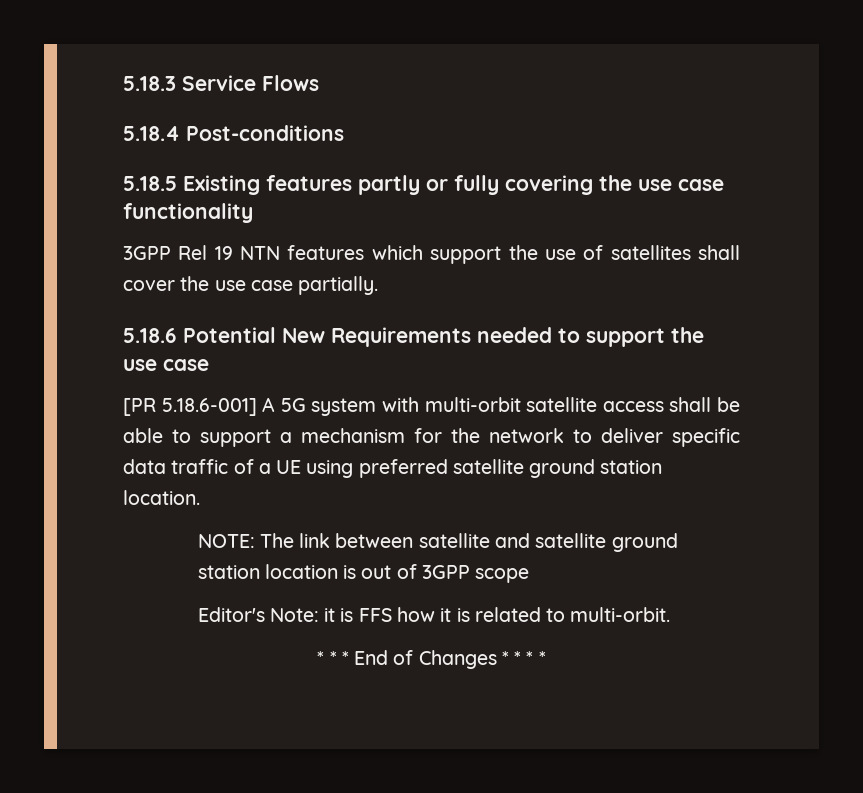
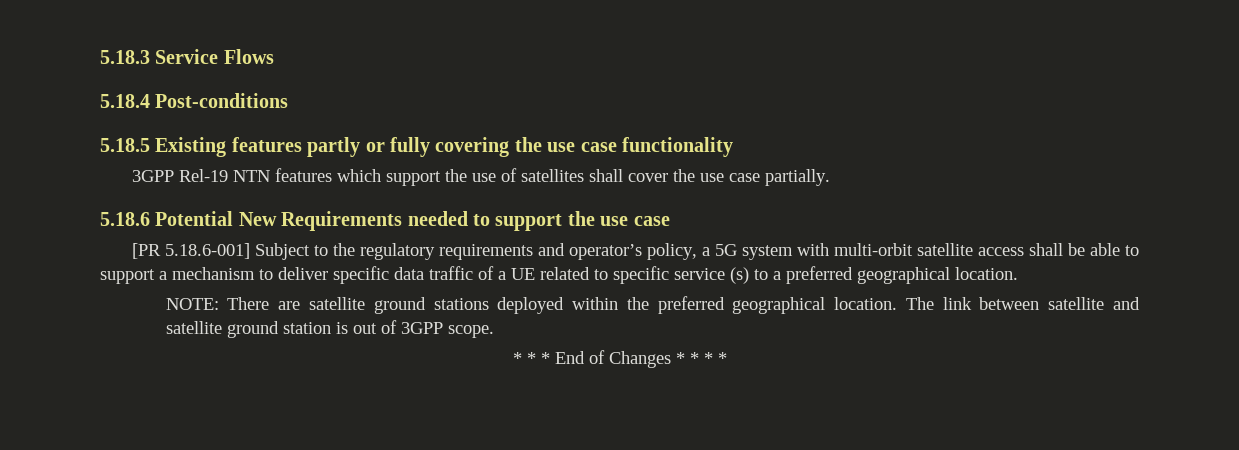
- 3GPP Rel 19 NTN features which support the use of satellites shall cover the use case partially.
+ 3GPP Rel-19 NTN features which support the use of satellites shall cover the use case partially.
- [PR 5.18.6-001] A 5G system with multi-orbit satellite access shall be able to support a mechanism for the network to deliver specific data traffic of a UE using preferred satellite ground station location.
- NOTE: The link between satellite and satellite ground station location is out of 3GPP scope
- Editor's Note: it is FFS how it is related to multi-orbit.
+ [PR 5.18.6-001] Subject to the regulatory requirements and operator’s policy, a 5G system with multi-orbit satellite access shall be able to support a mechanism to deliver specific data traffic of a UE related to specific service (s) to a preferred geographical location.
+ NOTE: There are satellite ground stations deployed within the preferred geographical location. The link between satellite and satellite ground station is out of 3GPP scope.

